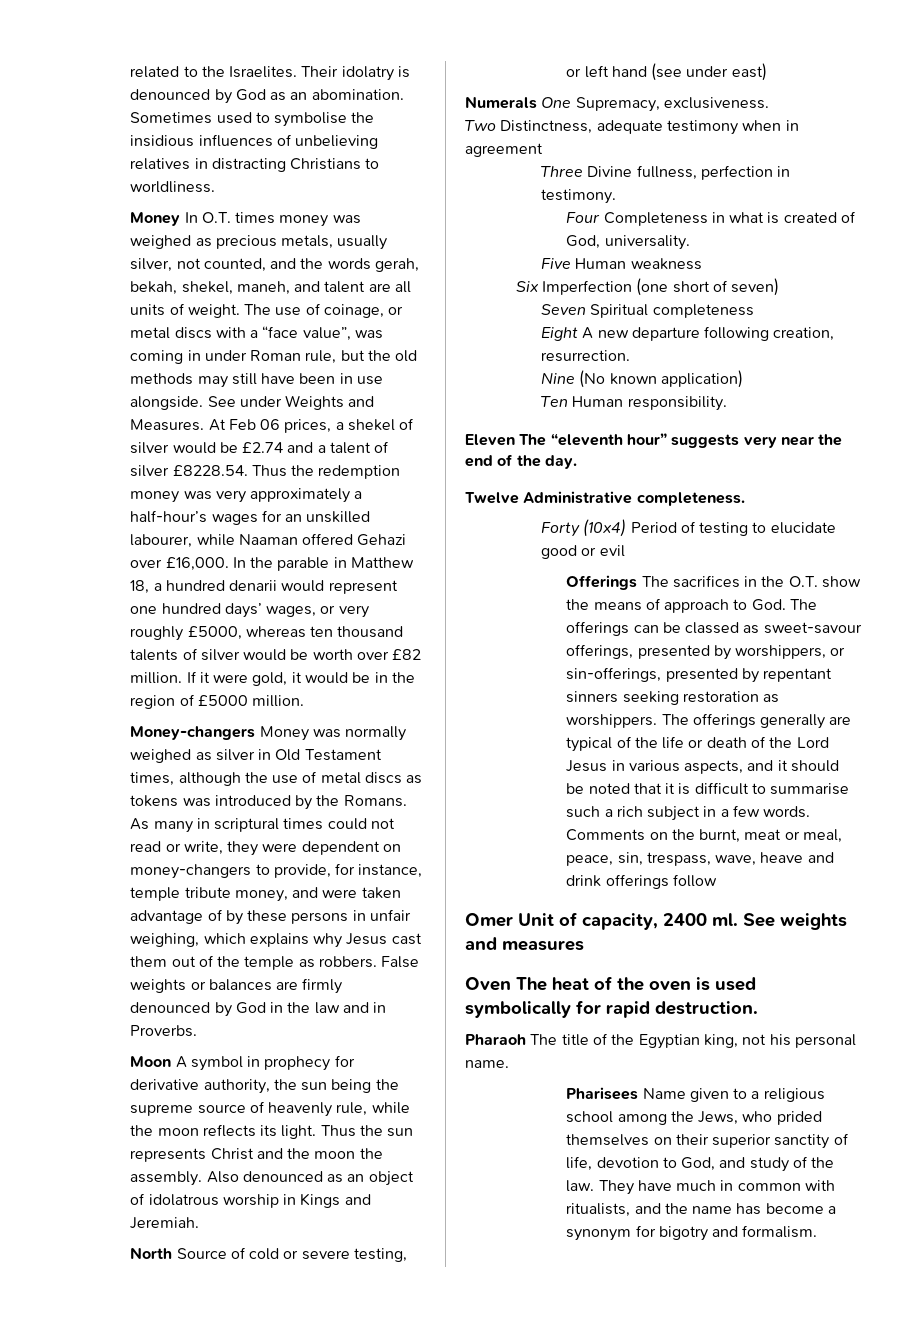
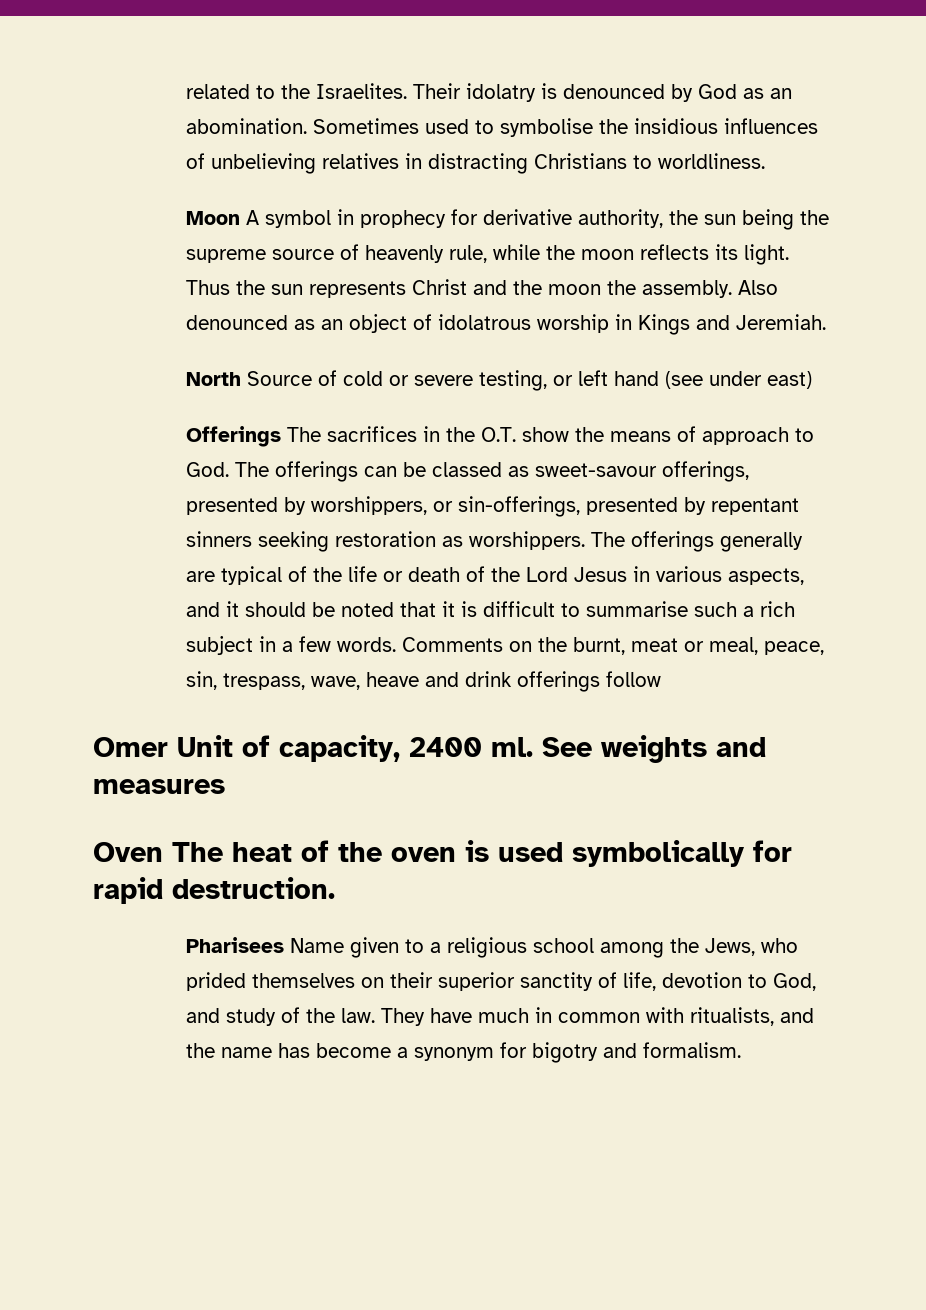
- Money In O.T. times money was weighed as precious metals, usually silver, not counted, and the words gerah, bekah, shekel, maneh, and talent are all units of weight. The use of coinage, or metal discs with a “face value”, was coming in under Roman rule, but the old methods may still have been in use alongside. See under Weights and Measures. At Feb 06 prices, a shekel of silver would be £2.74 and a talent of silver £8228.54. Thus the redemption money was very approximately a half-hour’s wages for an unskilled labourer, while Naaman offered Gehazi over £16,000. In the parable in Matthew 18, a hundred denarii would represent one hundred days’ wages, or very roughly £5000, whereas ten thousand talents of silver would be worth over £82 million. If it were gold, it would be in the region of £5000 million.
- Money-changers Money was normally weighed as silver in Old Testament times, although the use of metal discs as tokens was introduced by the Romans. As many in scriptural times could not read or write, they were dependent on money-changers to provide, for instance, temple tribute money, and were taken advantage of by these persons in unfair weighing, which explains why Jesus cast them out of the temple as robbers. False weights or balances are firmly denounced by God in the law and in Proverbs.
- Numerals One Supremacy, exclusiveness.
- Two Distinctness, adequate testimony when in agreement
- Three Divine fullness, perfection in testimony.
- Four Completeness in what is created of God, universality.
- Five Human weakness
- Six Imperfection (one short of seven)
- Seven Spiritual completeness
- Eight A new departure following creation, resurrection.
- Nine (No known application)
- Ten Human responsibility.
- Eleven The “eleventh hour” suggests very near the end of the day.
- Twelve Administrative completeness.
- Forty (10x4) Period of testing to elucidate good or evil
- Pharaoh The title of the Egyptian king, not his personal name.

